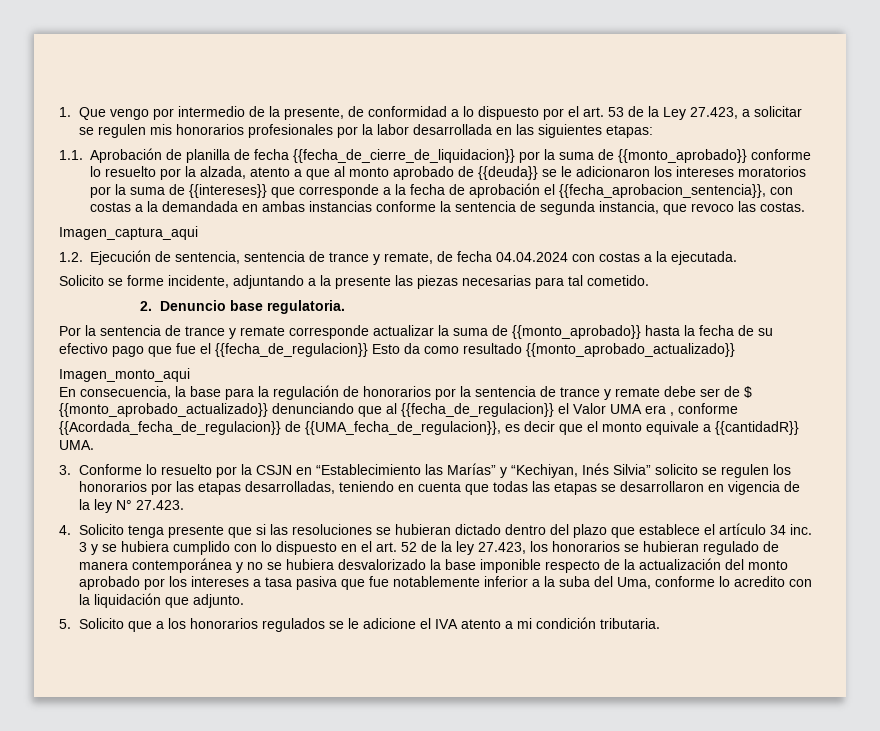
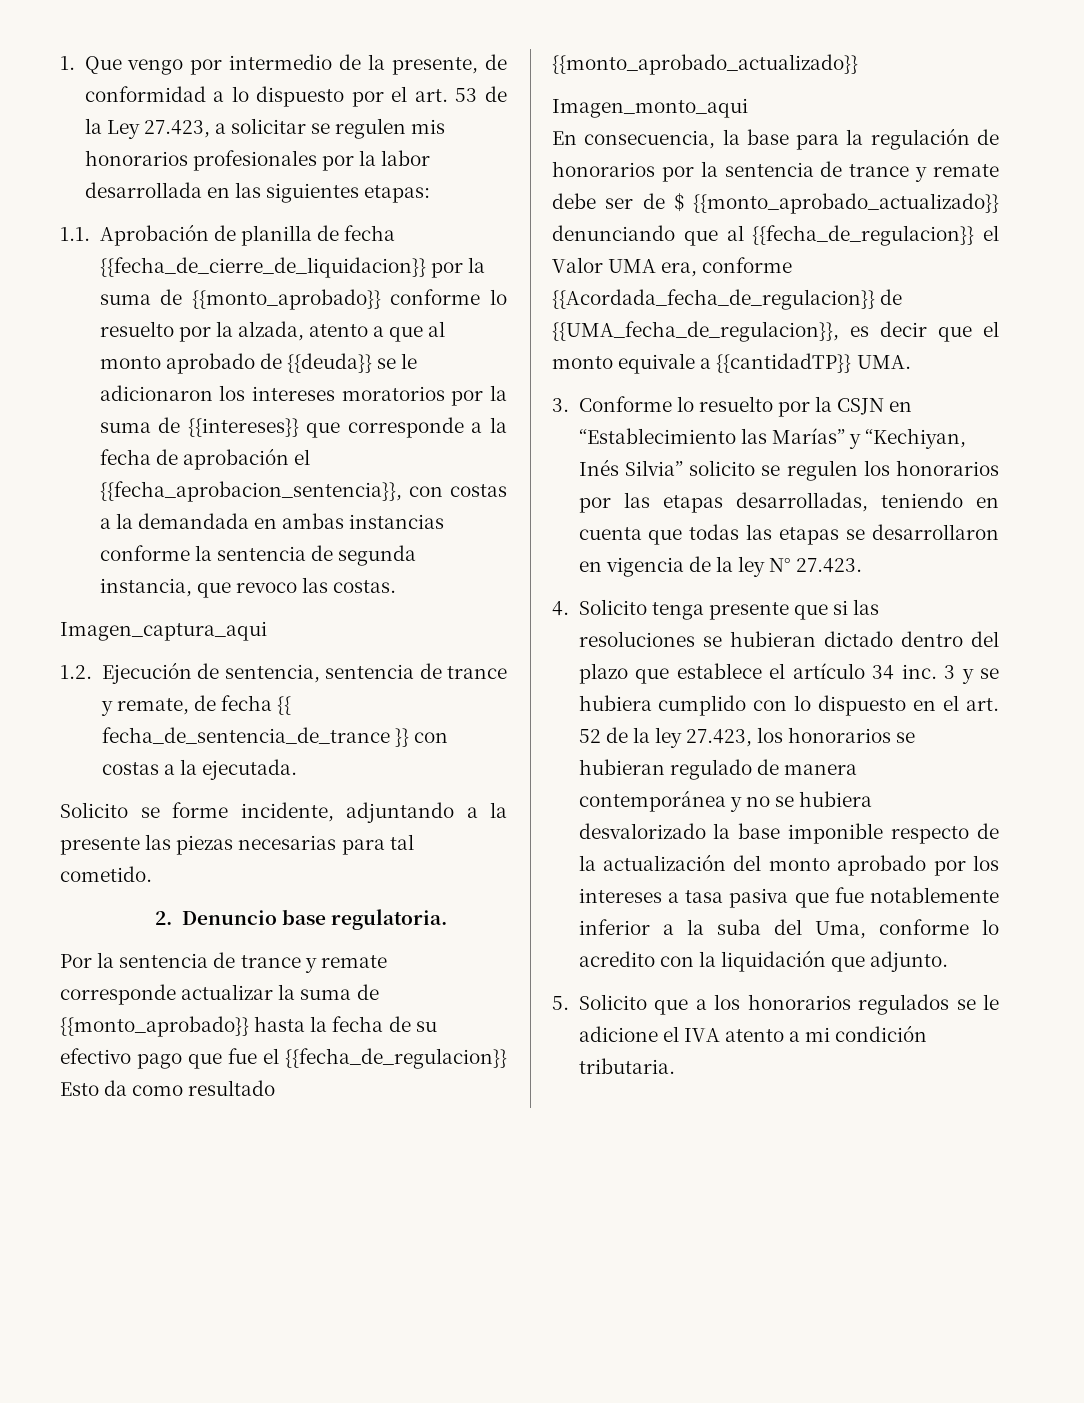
- 1.2. Ejecución de sentencia, sentencia de trance y remate, de fecha 04.04.2024 con costas a la ejecutada.
+ 1.2. Ejecución de sentencia, sentencia de trance y remate, de fecha {{ fecha_de_sentencia_de_trance }} con costas a la ejecutada.
- En consecuencia, la base para la regulación de honorarios por la sentencia de trance y remate debe ser de $ {{monto_aprobado_actualizado}} denunciando que al {{fecha_de_regulacion}} el Valor UMA era , conforme {{Acordada_fecha_de_regulacion}} de {{UMA_fecha_de_regulacion}}, es decir que el monto equivale a {{cantidadR}} UMA.
+ En consecuencia, la base para la regulación de honorarios por la sentencia de trance y remate debe ser de $ {{monto_aprobado_actualizado}} denunciando que al {{fecha_de_regulacion}} el Valor UMA era, conforme {{Acordada_fecha_de_regulacion}} de {{UMA_fecha_de_regulacion}}, es decir que el monto equivale a {{cantidadTP}} UMA.

